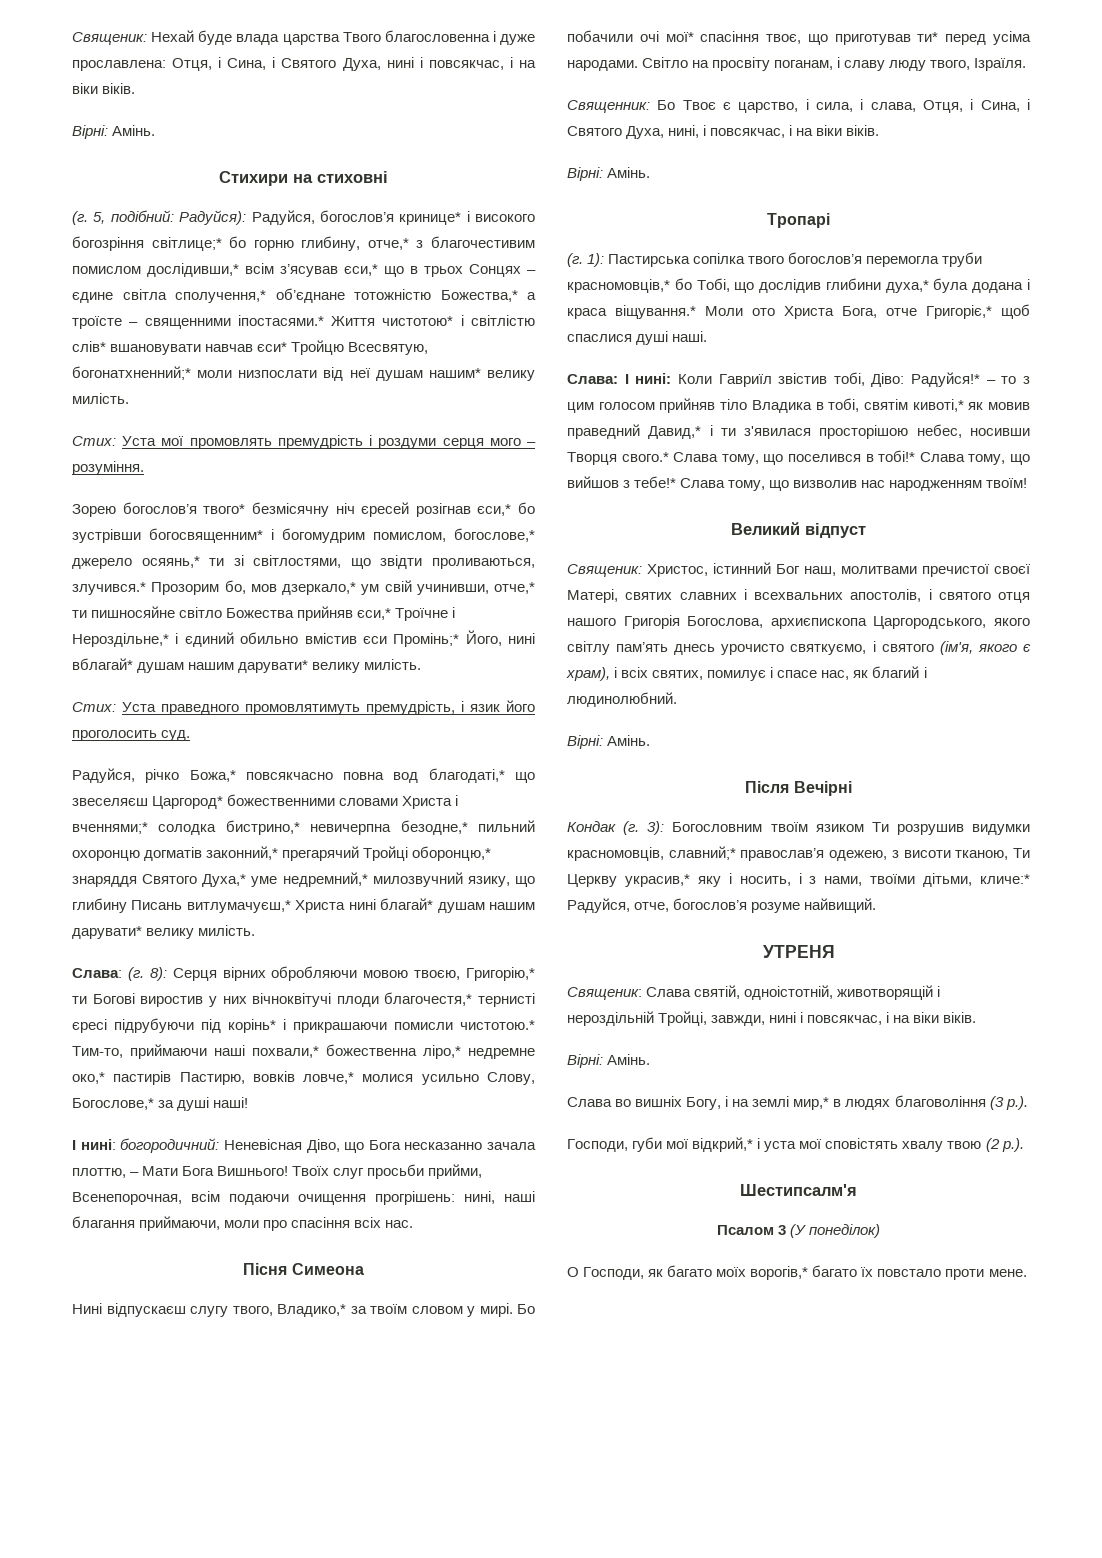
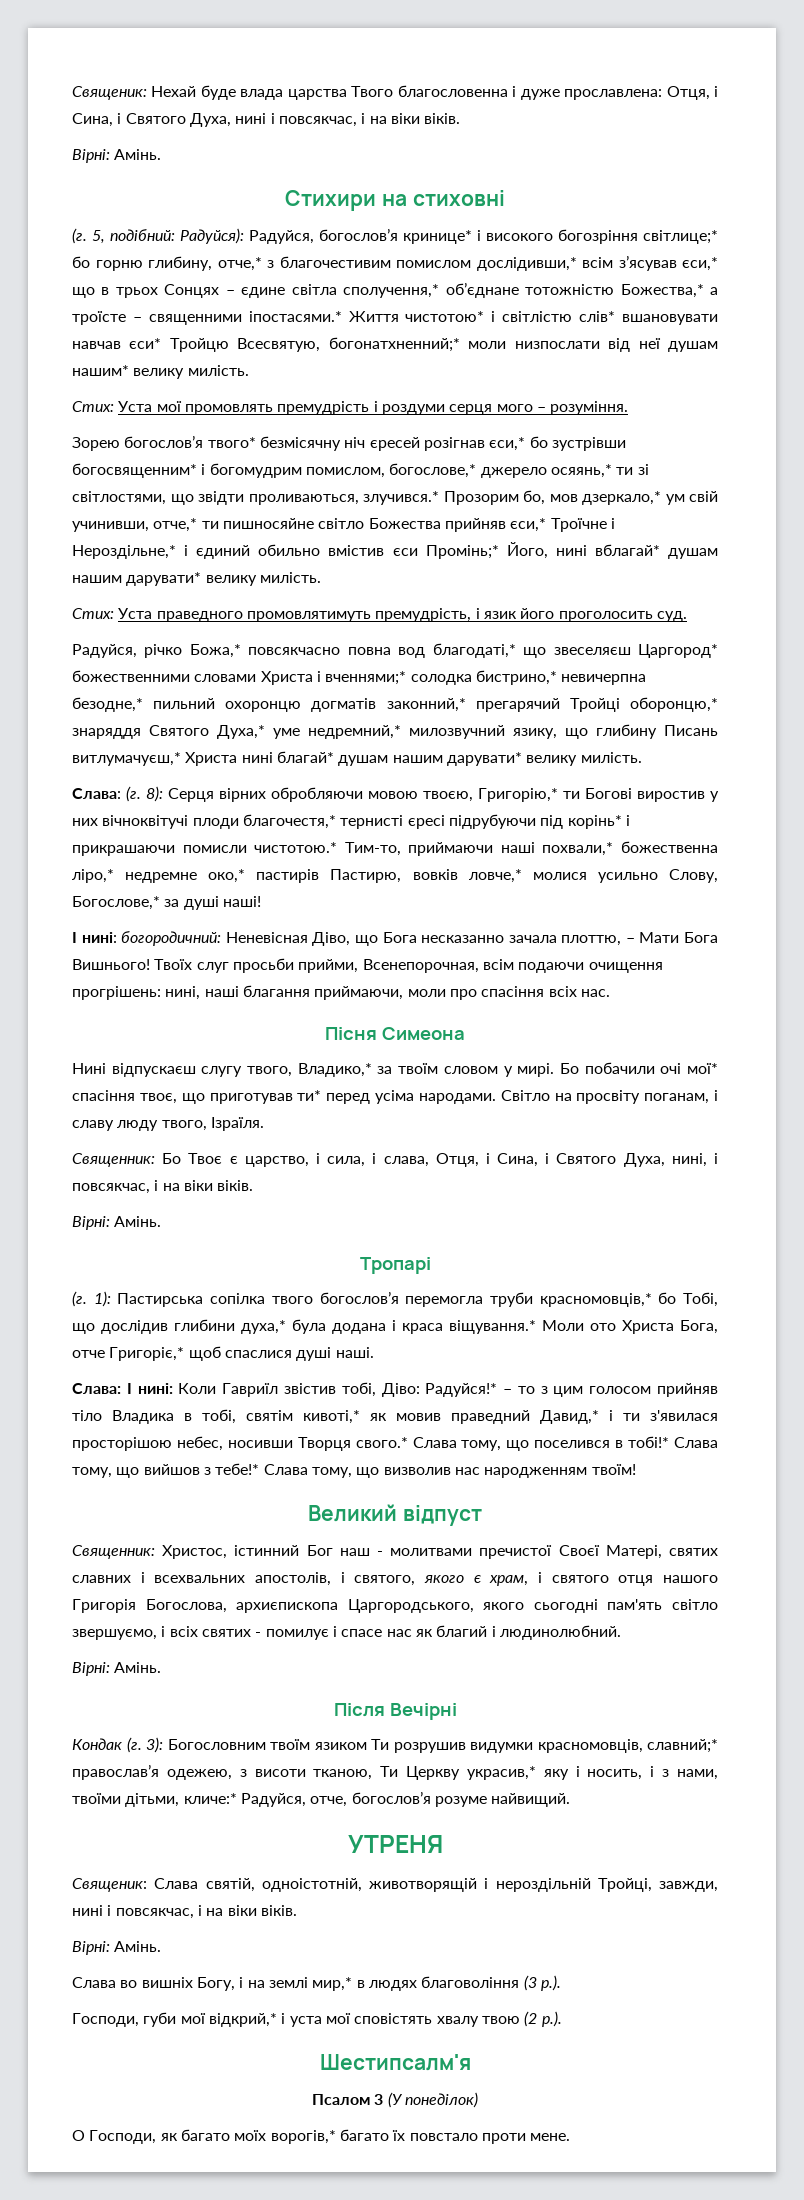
- Священик: Христос, істинний Бог наш, молитвами пречистої своєї Матері, святих славних і всехвальних апостолів, і святого отця нашого Григорія Богослова, архиєпископа Царгородського, якого світлу пам’ять днесь урочисто святкуємо, і святого (ім'я, якого є храм), і всіх святих, помилує і спасе нас, як благий і людинолюбний.
+ Священник: Христос, істинний Бог наш - молитвами пречистої Своєї Матері, святих славних і всехвальних апостолів, і святого, якого є храм, і святого отця нашого Григорія Богослова, архиєпископа Царгородського, якого сьогодні пам'ять світло звершуємо, і всіх святих - помилує і спасе нас як благий і людинолюбний.

